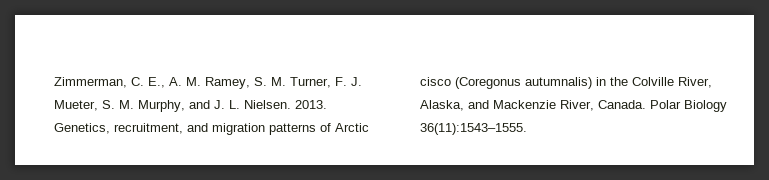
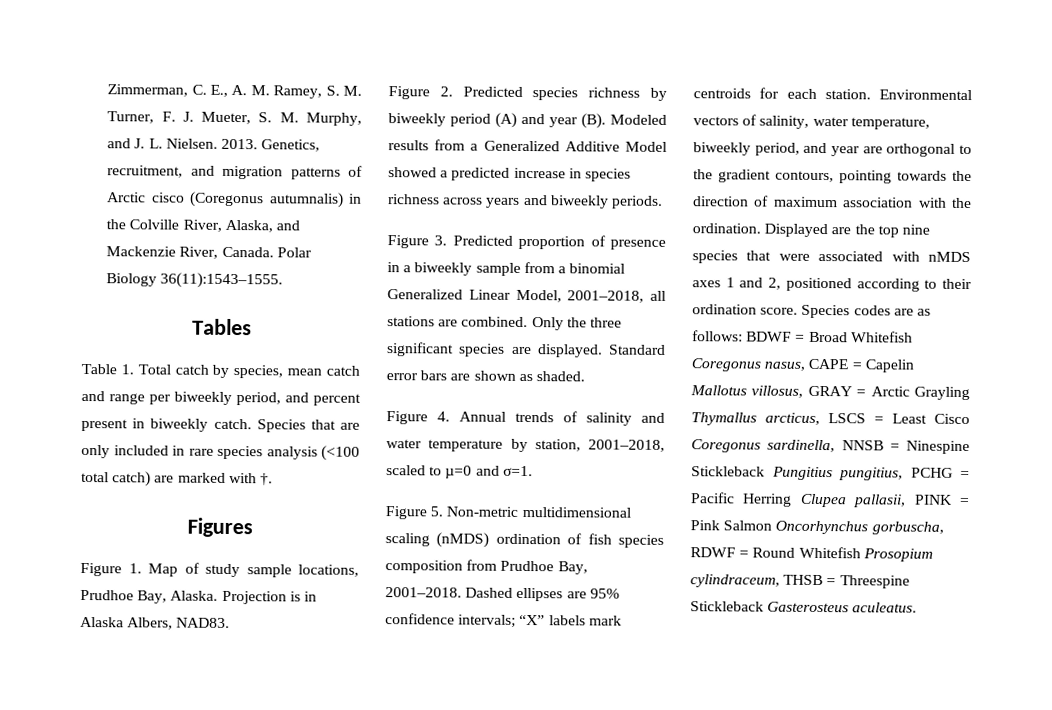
+ Tables
+ Table 1. Total catch by species, mean catch and range per biweekly period, and percent present in biweekly catch. Species that are only included in rare species analysis (<100 total catch) are marked with †.
+ Figures
+ Figure 1. Map of study sample locations, Prudhoe Bay, Alaska. Projection is in Alaska Albers, NAD83.
+ Figure 2. Predicted species richness by biweekly period (A) and year (B). Modeled results from a Generalized Additive Model showed a predicted increase in species richness across years and biweekly periods.
+ Figure 3. Predicted proportion of presence in a biweekly sample from a binomial Generalized Linear Model, 2001–2018, all stations are combined. Only the three significant species are displayed. Standard error bars are shown as shaded.
+ Figure 4. Annual trends of salinity and water temperature by station, 2001–2018, scaled to µ=0 and σ=1.
+ Figure 5. Non-metric multidimensional scaling (nMDS) ordination of fish species composition from Prudhoe Bay, 2001–2018. Dashed ellipses are 95% confidence intervals; “X” labels mark centroids for each station. Environmental vectors of salinity, water temperature, biweekly period, and year are orthogonal to the gradient contours, pointing towards the direction of maximum association with the ordination. Displayed are the top nine species that were associated with nMDS axes 1 and 2, positioned according to their ordination score. Species codes are as follows: BDWF = Broad Whitefish Coregonus nasus, CAPE = Capelin Mallotus villosus, GRAY = Arctic Grayling Thymallus arcticus, LSCS = Least Cisco Coregonus sardinella, NNSB = Ninespine Stickleback Pungitius pungitius, PCHG = Pacific Herring Clupea pallasii, PINK = Pink Salmon Oncorhynchus gorbuscha, RDWF = Round Whitefish Prosopium cylindraceum, THSB = Threespine Stickleback Gasterosteus aculeatus.

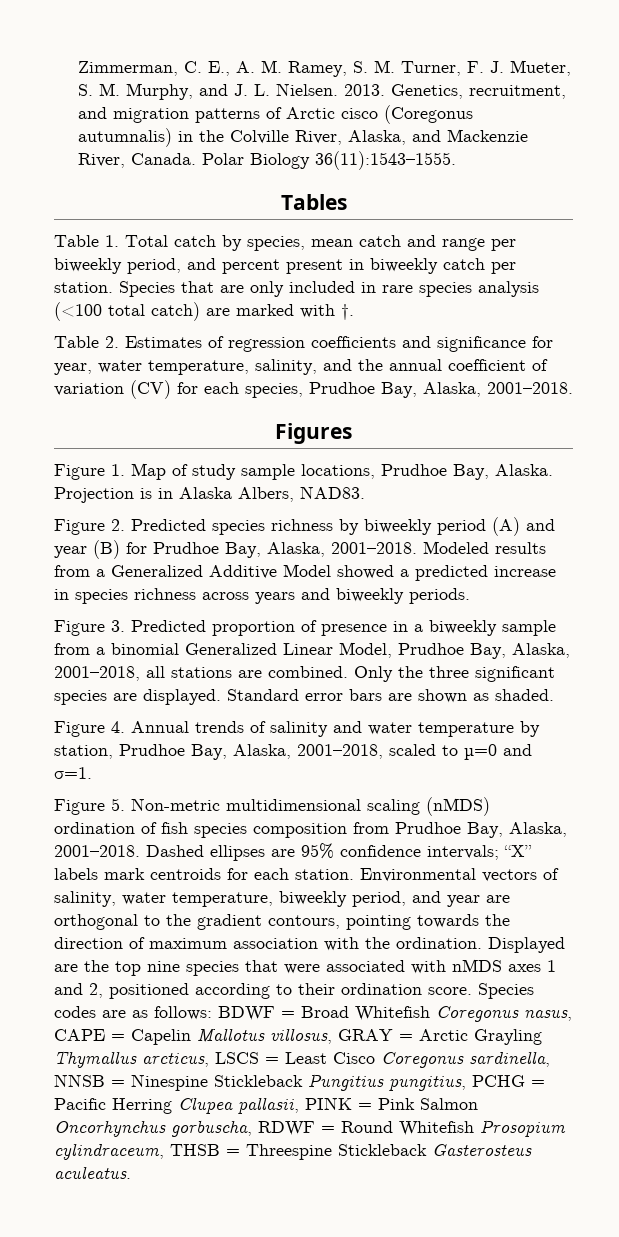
- Table 1. Total catch by species, mean catch and range per biweekly period, and percent present in biweekly catch.
+ Table 1. Total catch by species, mean catch and range per biweekly period, and percent present in biweekly catch per station.
+ Table 2. Estimates of regression coefficients and significance for year, water temperature, salinity, and the annual coefficient of variation (CV) for each species, Prudhoe Bay, Alaska, 2001–2018.
- Figure 2. Predicted species richness by biweekly period (A) and year (B). Modeled results from a Generalized Additive Model showed a predicted increase in species richness across years and biweekly periods.
+ Figure 2. Predicted species richness by biweekly period (A) and year (B) for Prudhoe Bay, Alaska, 2001–2018. Modeled results from a Generalized Additive Model showed a predicted increase in species richness across years and biweekly periods.
- Figure 3. Predicted proportion of presence in a biweekly sample from a binomial Generalized Linear Model, 2001–2018, all stations are combined.
+ Figure 3. Predicted proportion of presence in a biweekly sample from a binomial Generalized Linear Model, Prudhoe Bay, Alaska, 2001–2018, all stations are combined.
- Figure 4. Annual trends of salinity and water temperature by station, 2001–2018, scaled to µ=0 and σ=1.
+ Figure 4. Annual trends of salinity and water temperature by station, Prudhoe Bay, Alaska, 2001–2018, scaled to µ=0 and σ=1.
- Figure 5. Non-metric multidimensional scaling (nMDS) ordination of fish species composition from Prudhoe Bay, 2001–2018.
+ Figure 5. Non-metric multidimensional scaling (nMDS) ordination of fish species composition from Prudhoe Bay, Alaska, 2001–2018.

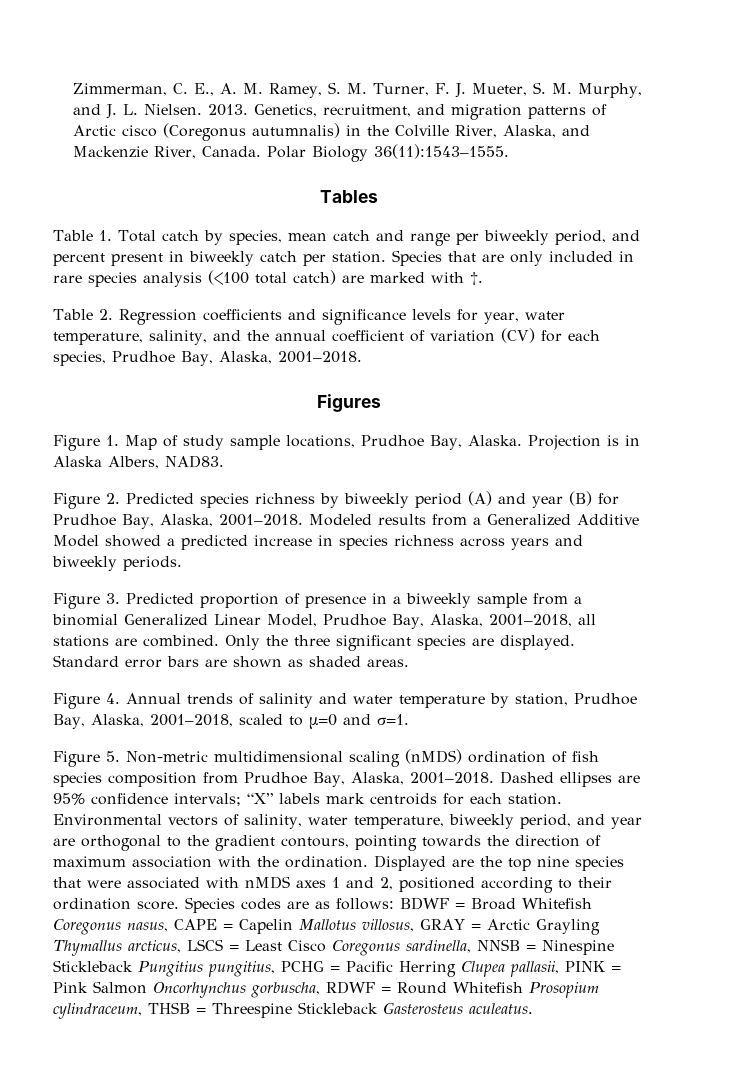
- Table 2. Estimates of regression coefficients and significance for year, water temperature, salinity, and the annual coefficient of variation (CV) for each species, Prudhoe Bay, Alaska, 2001–2018.
+ Table 2. Regression coefficients and significance levels for year, water temperature, salinity, and the annual coefficient of variation (CV) for each species, Prudhoe Bay, Alaska, 2001–2018.
- Standard error bars are shown as shaded.
+ Standard error bars are shown as shaded areas.

